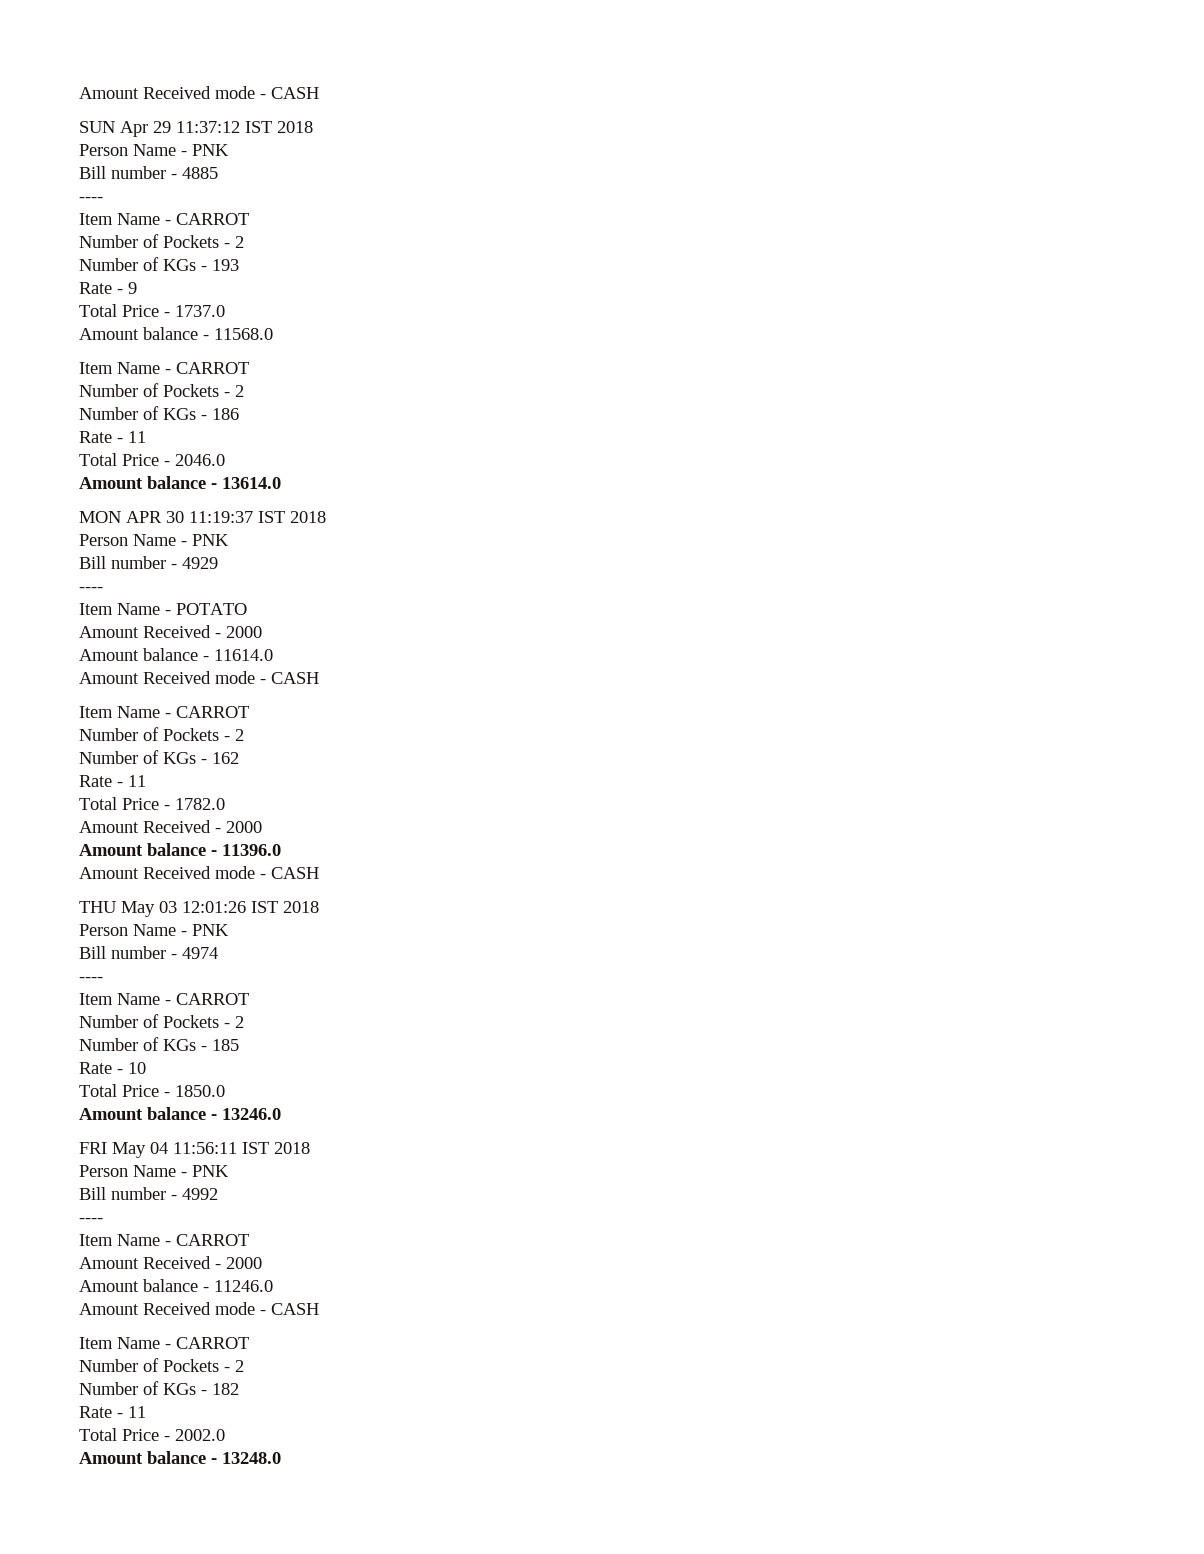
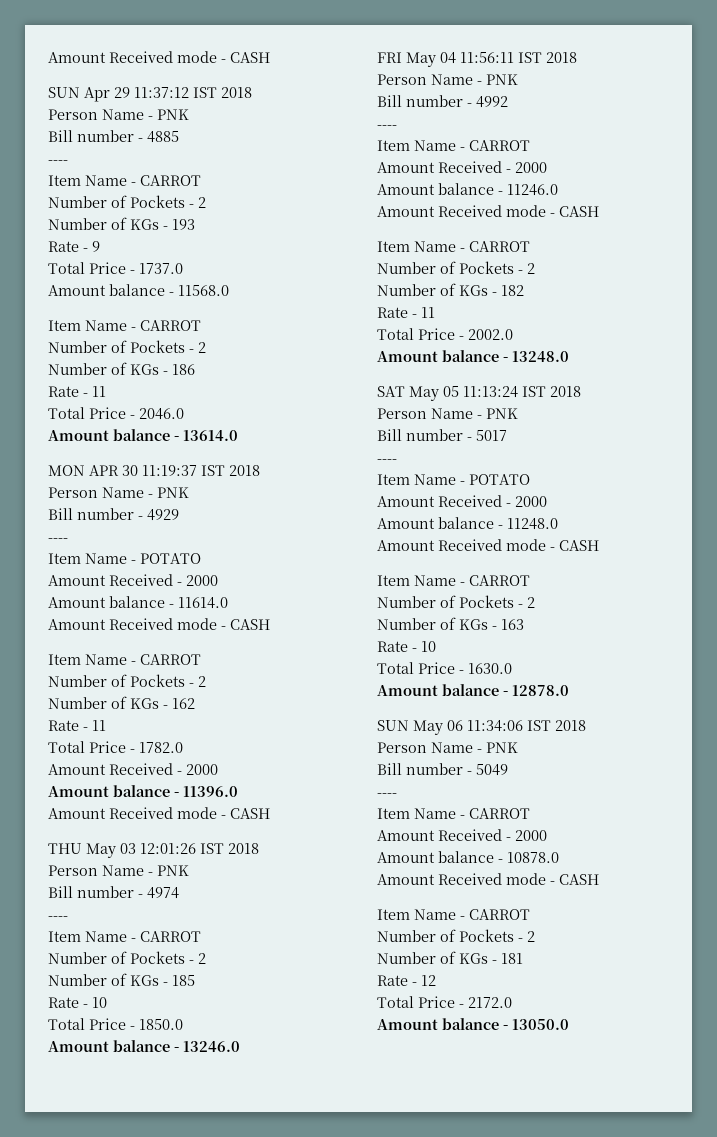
+ SAT May 05 11:13:24 IST 2018
+ Person Name - PNK
+ Bill number - 5017
+ ----
+ Item Name - POTATO
+ Amount Received - 2000
+ Amount balance - 11248.0
+ Amount Received mode - CASH
+ Item Name - CARROT
+ Number of Pockets - 2
+ Number of KGs - 163
+ Rate - 10
+ Total Price - 1630.0
+ Amount balance - 12878.0
+ SUN May 06 11:34:06 IST 2018
+ Person Name - PNK
+ Bill number - 5049
+ ----
+ Item Name - CARROT
+ Amount Received - 2000
+ Amount balance - 10878.0
+ Amount Received mode - CASH
+ Item Name - CARROT
+ Number of Pockets - 2
+ Number of KGs - 181
+ Rate - 12
+ Total Price - 2172.0
+ Amount balance - 13050.0

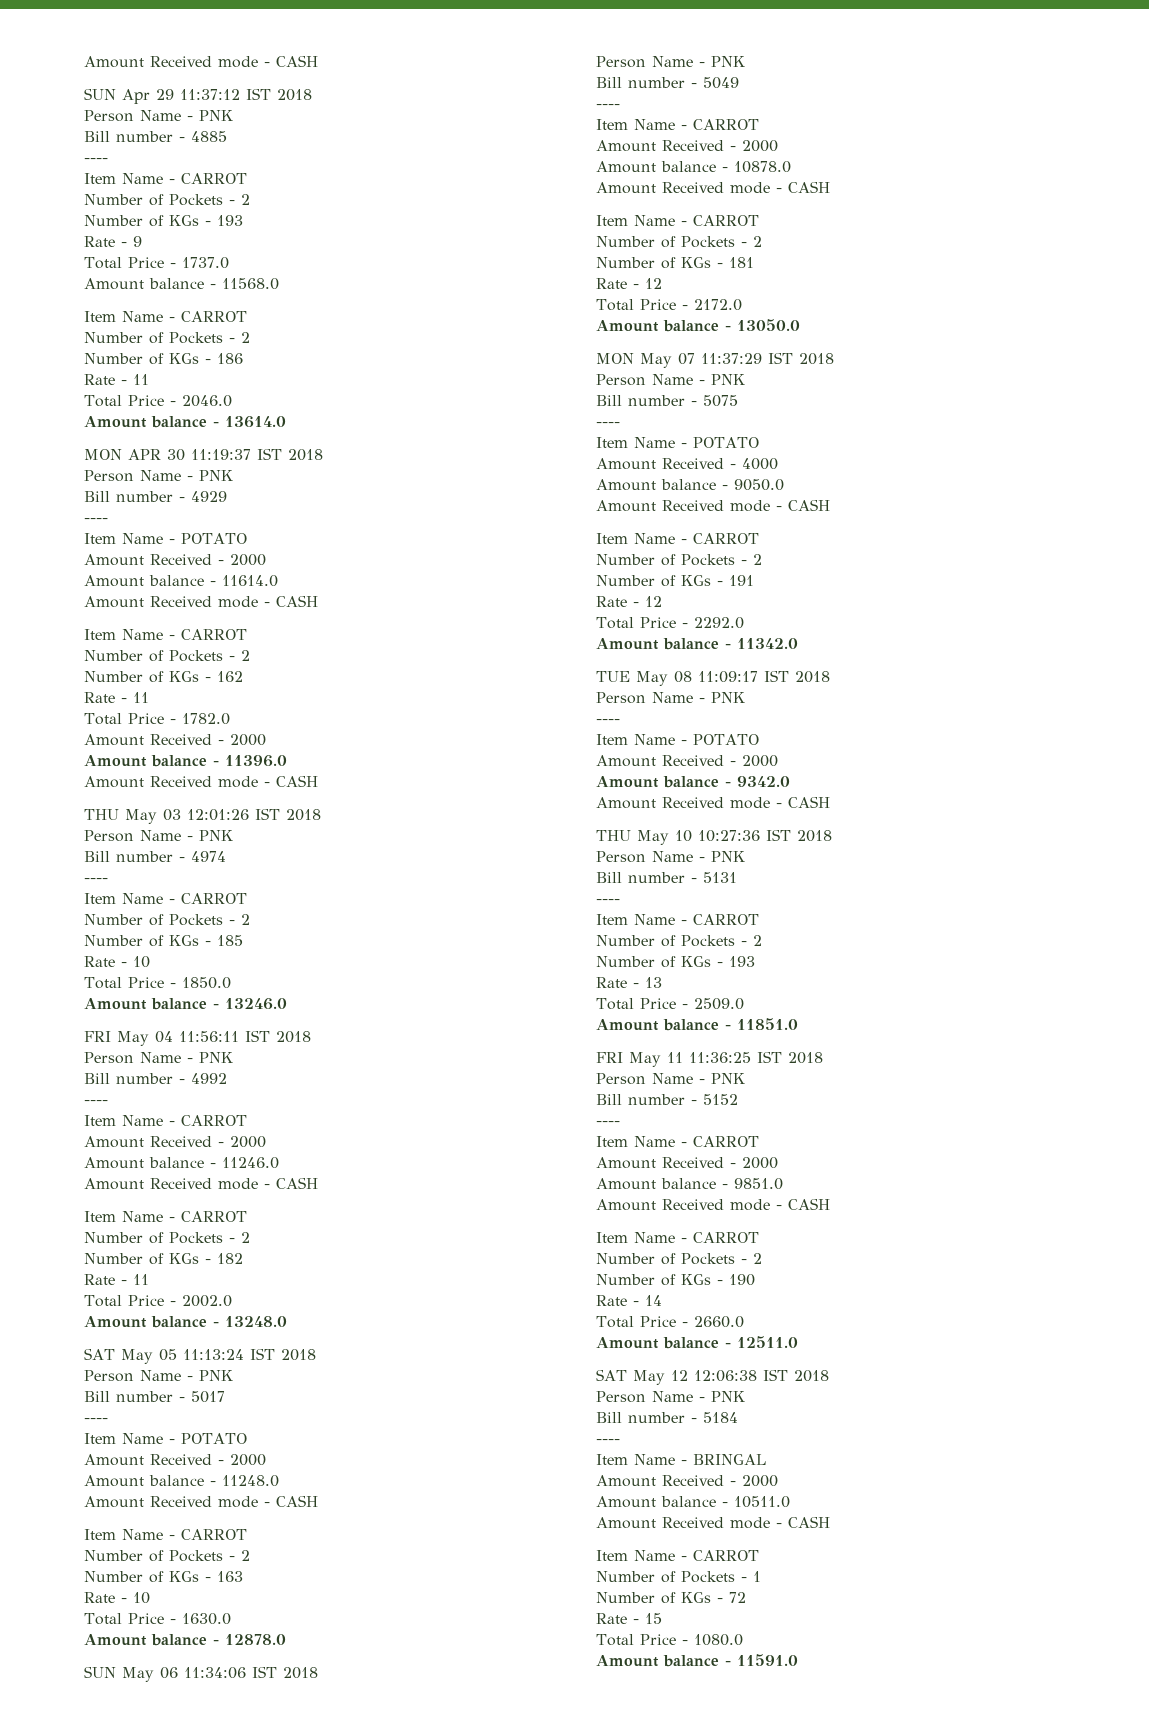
+ MON May 07 11:37:29 IST 2018
+ Person Name - PNK
+ Bill number - 5075
+ ----
+ Item Name - POTATO
+ Amount Received - 4000
+ Amount balance - 9050.0
+ Amount Received mode - CASH
+ Item Name - CARROT
+ Number of Pockets - 2
+ Number of KGs - 191
+ Rate - 12
+ Total Price - 2292.0
+ Amount balance - 11342.0
+ TUE May 08 11:09:17 IST 2018
+ Person Name - PNK
+ ----
+ Item Name - POTATO
+ Amount Received - 2000
+ Amount balance - 9342.0
+ Amount Received mode - CASH
+ THU May 10 10:27:36 IST 2018
+ Person Name - PNK
+ Bill number - 5131
+ ----
+ Item Name - CARROT
+ Number of Pockets - 2
+ Number of KGs - 193
+ Rate - 13
+ Total Price - 2509.0
+ Amount balance - 11851.0
+ FRI May 11 11:36:25 IST 2018
+ Person Name - PNK
+ Bill number - 5152
+ ----
+ Item Name - CARROT
+ Amount Received - 2000
+ Amount balance - 9851.0
+ Amount Received mode - CASH
+ Item Name - CARROT
+ Number of Pockets - 2
+ Number of KGs - 190
+ Rate - 14
+ Total Price - 2660.0
+ Amount balance - 12511.0
+ SAT May 12 12:06:38 IST 2018
+ Person Name - PNK
+ Bill number - 5184
+ ----
+ Item Name - BRINGAL
+ Amount Received - 2000
+ Amount balance - 10511.0
+ Amount Received mode - CASH
+ Item Name - CARROT
+ Number of Pockets - 1
+ Number of KGs - 72
+ Rate - 15
+ Total Price - 1080.0
+ Amount balance - 11591.0

